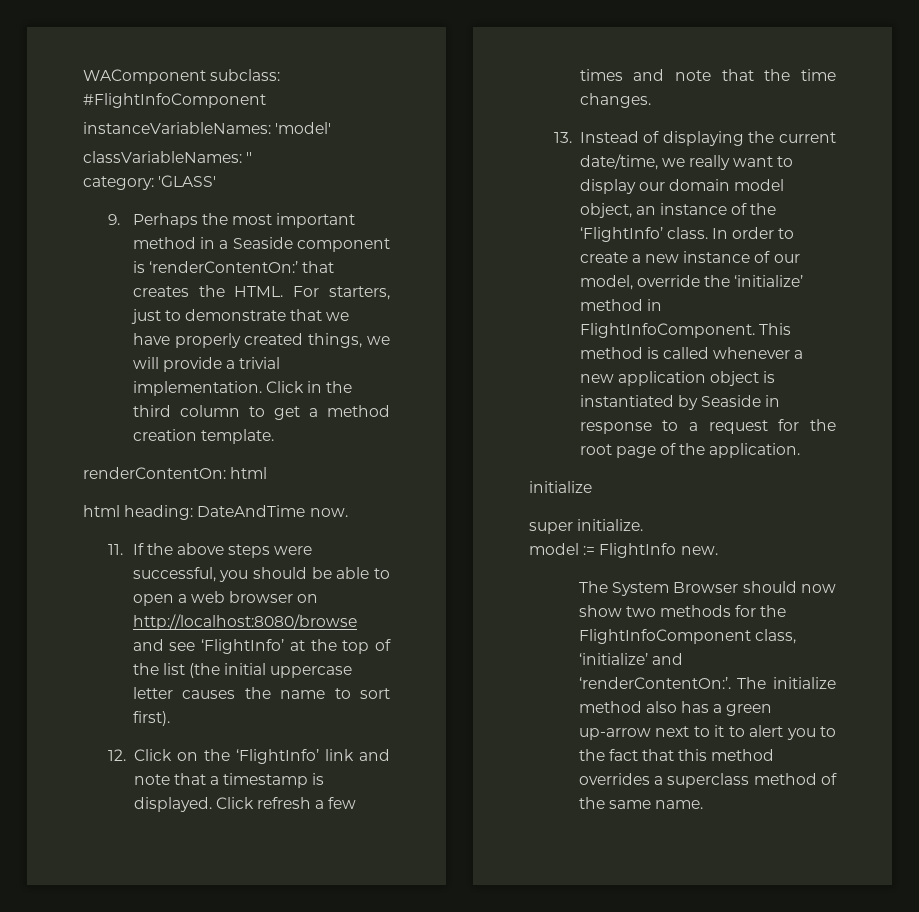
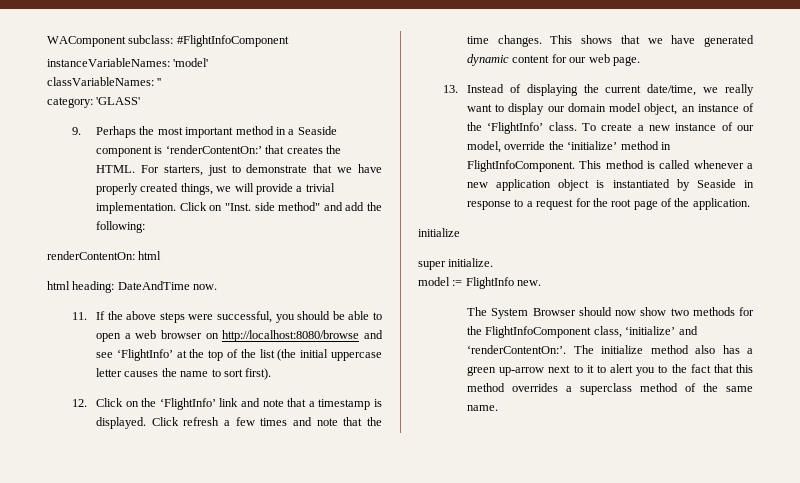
- Click in the third column to get a method creation template.
+ Click on "Inst. side method" and add the following:
+ This shows that we have generated dynamic content for our web page.
- In order to create a new instance of our model, override the ‘initialize’ method in FlightInfoComponent.
+ To create a new instance of our model, override the ‘initialize’ method in FlightInfoComponent.

